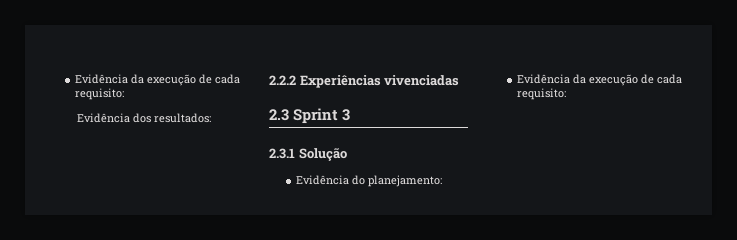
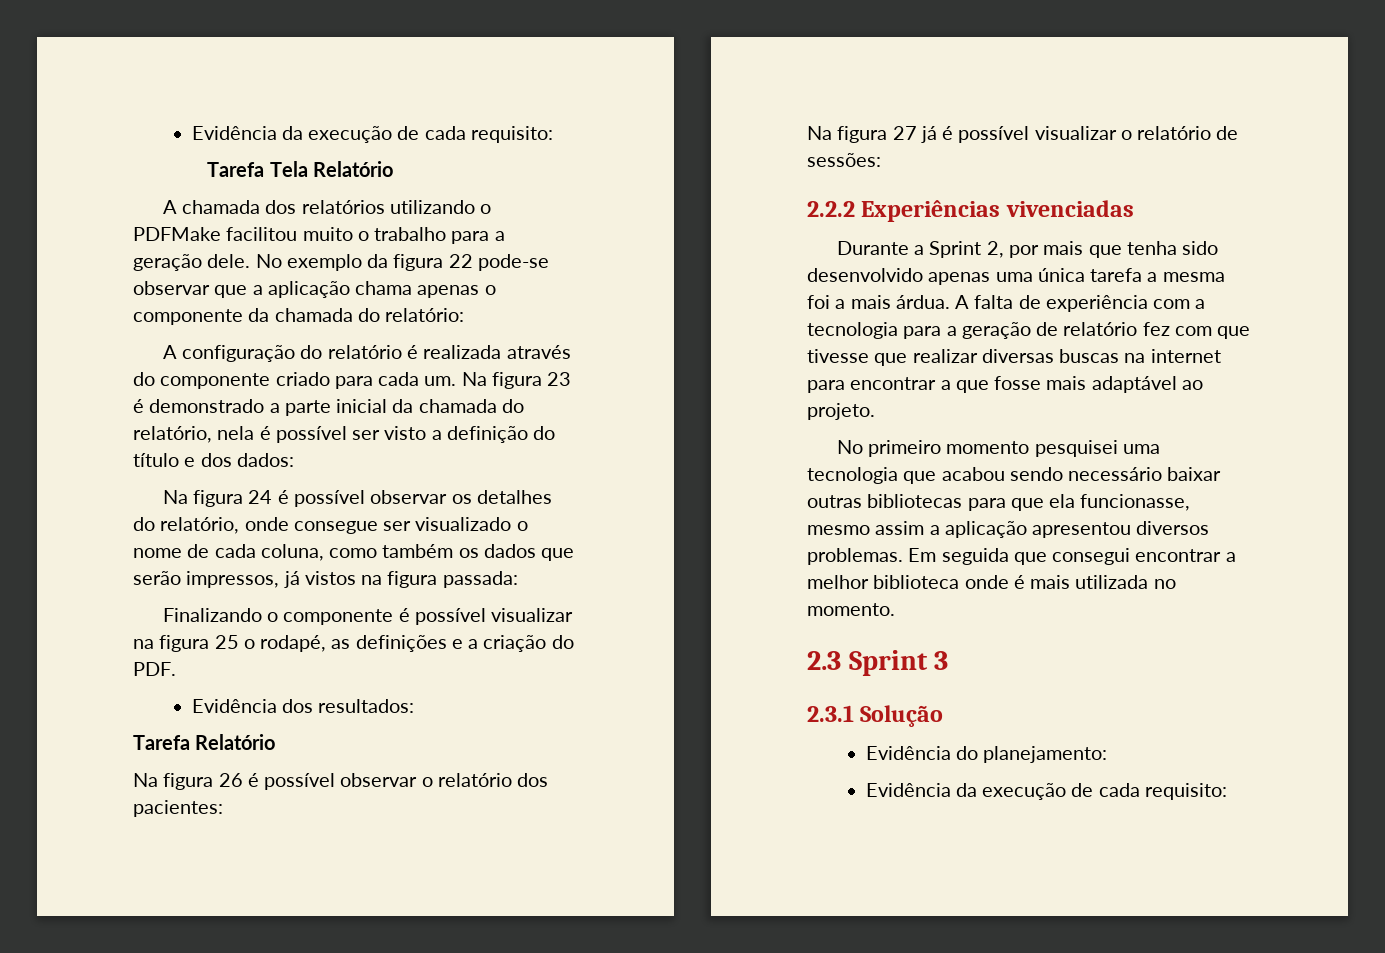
+ Tarefa Tela Relatório
+ A chamada dos relatórios utilizando o PDFMake facilitou muito o trabalho para a geração dele. No exemplo da figura 22 pode-se observar que a aplicação chama apenas o componente da chamada do relatório:
+ A configuração do relatório é realizada através do componente criado para cada um. Na figura 23 é demonstrado a parte inicial da chamada do relatório, nela é possível ser visto a definição do título e dos dados:
+ Na figura 24 é possível observar os detalhes do relatório, onde consegue ser visualizado o nome de cada coluna, como também os dados que serão impressos, já vistos na figura passada:
+ Finalizando o componente é possível visualizar na figura 25 o rodapé, as definições e a criação do PDF.
  Evidência dos resultados:
+ Tarefa Relatório
+ Na figura 26 é possível observar o relatório dos pacientes:
+ Na figura 27 já é possível visualizar o relatório de sessões:
  2.2.2 Experiências vivenciadas
+ Durante a Sprint 2, por mais que tenha sido desenvolvido apenas uma única tarefa a mesma foi a mais árdua. A falta de experiência com a tecnologia para a geração de relatório fez com que tivesse que realizar diversas buscas na internet para encontrar a que fosse mais adaptável ao projeto.
+ No primeiro momento pesquisei uma tecnologia que acabou sendo necessário baixar outras bibliotecas para que ela funcionasse, mesmo assim a aplicação apresentou diversos problemas. Em seguida que consegui encontrar a melhor biblioteca onde é mais utilizada no momento.

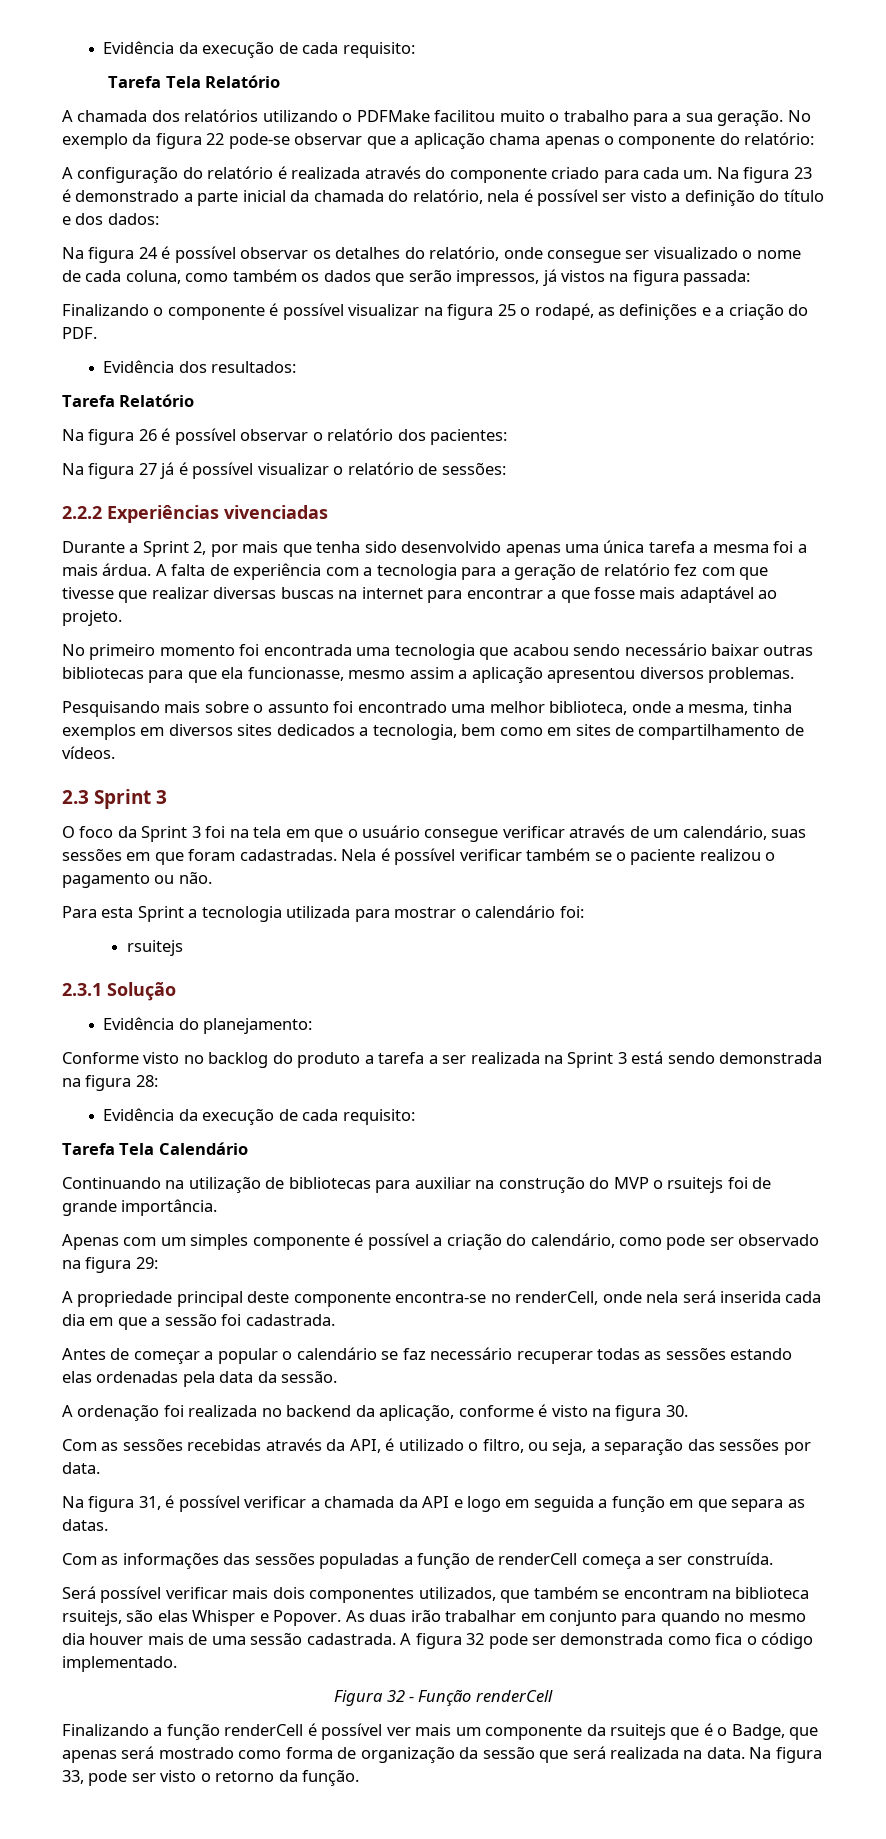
- A chamada dos relatórios utilizando o PDFMake facilitou muito o trabalho para a geração dele.
+ A chamada dos relatórios utilizando o PDFMake facilitou muito o trabalho para a sua geração.
- No exemplo da figura 22 pode-se observar que a aplicação chama apenas o componente da chamada do relatório:
+ No exemplo da figura 22 pode-se observar que a aplicação chama apenas o componente do relatório:
- No primeiro momento pesquisei uma tecnologia que acabou sendo necessário baixar outras bibliotecas para que ela funcionasse, mesmo assim a aplicação apresentou diversos problemas. Em seguida que consegui encontrar a melhor biblioteca onde é mais utilizada no momento.
+ No primeiro momento foi encontrada uma tecnologia que acabou sendo necessário baixar outras bibliotecas para que ela funcionasse, mesmo assim a aplicação apresentou diversos problemas.
+ Pesquisando mais sobre o assunto foi encontrado uma melhor biblioteca, onde a mesma, tinha exemplos em diversos sites dedicados a tecnologia, bem como em sites de compartilhamento de vídeos.
  2.3 Sprint 3
+ O foco da Sprint 3 foi na tela em que o usuário consegue verificar através de um calendário, suas sessões em que foram cadastradas. Nela é possível verificar também se o paciente realizou o pagamento ou não.
+ Para esta Sprint a tecnologia utilizada para mostrar o calendário foi:
+ rsuitejs
  Evidência do planejamento:
+ Conforme visto no backlog do produto a tarefa a ser realizada na Sprint 3 está sendo demonstrada na figura 28:
  Evidência da execução de cada requisito:
+ Tarefa Tela Calendário
+ Continuando na utilização de bibliotecas para auxiliar na construção do MVP o rsuitejs foi de grande importância.
+ Apenas com um simples componente é possível a criação do calendário, como pode ser observado na figura 29:
+ A propriedade principal deste componente encontra-se no renderCell, onde nela será inserida cada dia em que a sessão foi cadastrada.
+ Antes de começar a popular o calendário se faz necessário recuperar todas as sessões estando elas ordenadas pela data da sessão.
+ A ordenação foi realizada no backend da aplicação, conforme é visto na figura 30.
+ Com as sessões recebidas através da API, é utilizado o filtro, ou seja, a separação das sessões por data.
+ Na figura 31, é possível verificar a chamada da API e logo em seguida a função em que separa as datas.
+ Com as informações das sessões populadas a função de renderCell começa a ser construída.
+ Será possível verificar mais dois componentes utilizados, que também se encontram na biblioteca rsuitejs, são elas Whisper e Popover. As duas irão trabalhar em conjunto para quando no mesmo dia houver mais de uma sessão cadastrada. A figura 32 pode ser demonstrada como fica o código implementado.
+ Figura 32 - Função renderCell
+ Finalizando a função renderCell é possível ver mais um componente da rsuitejs que é o Badge, que apenas será mostrado como forma de organização da sessão que será realizada na data. Na figura 33, pode ser visto o retorno da função.

